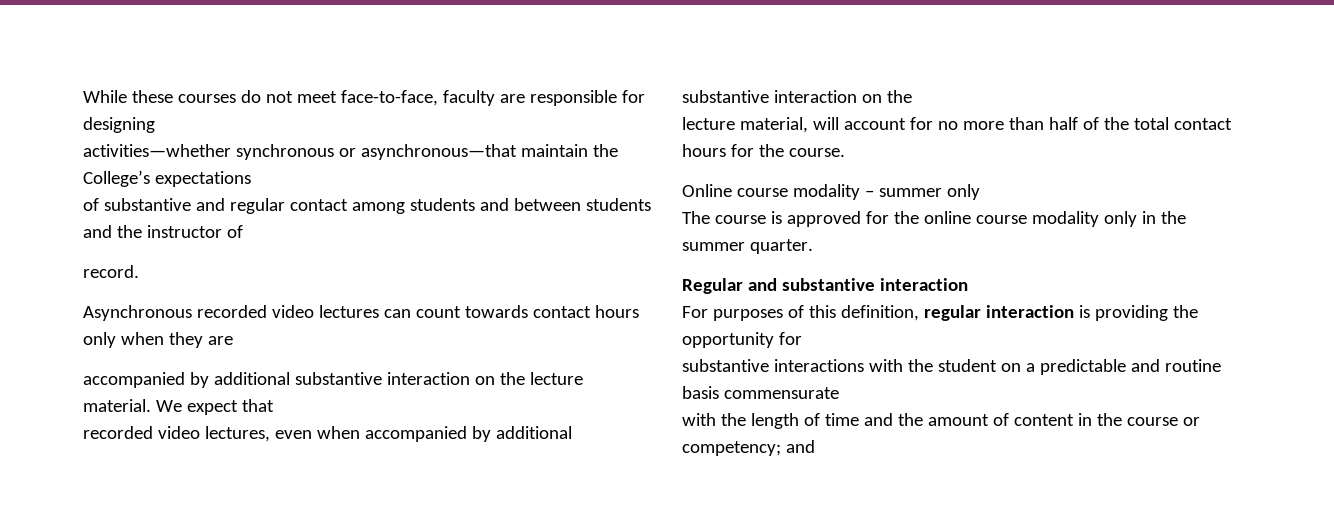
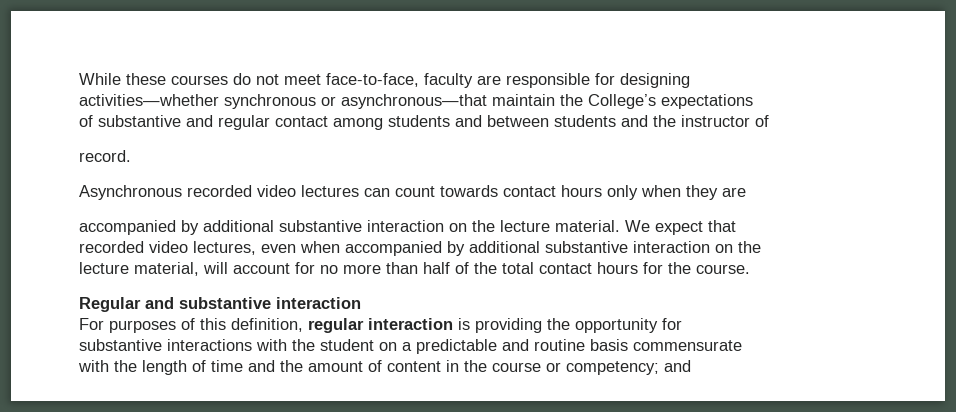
- Online course modality – summer only
- The course is approved for the online course modality only in the summer quarter.

